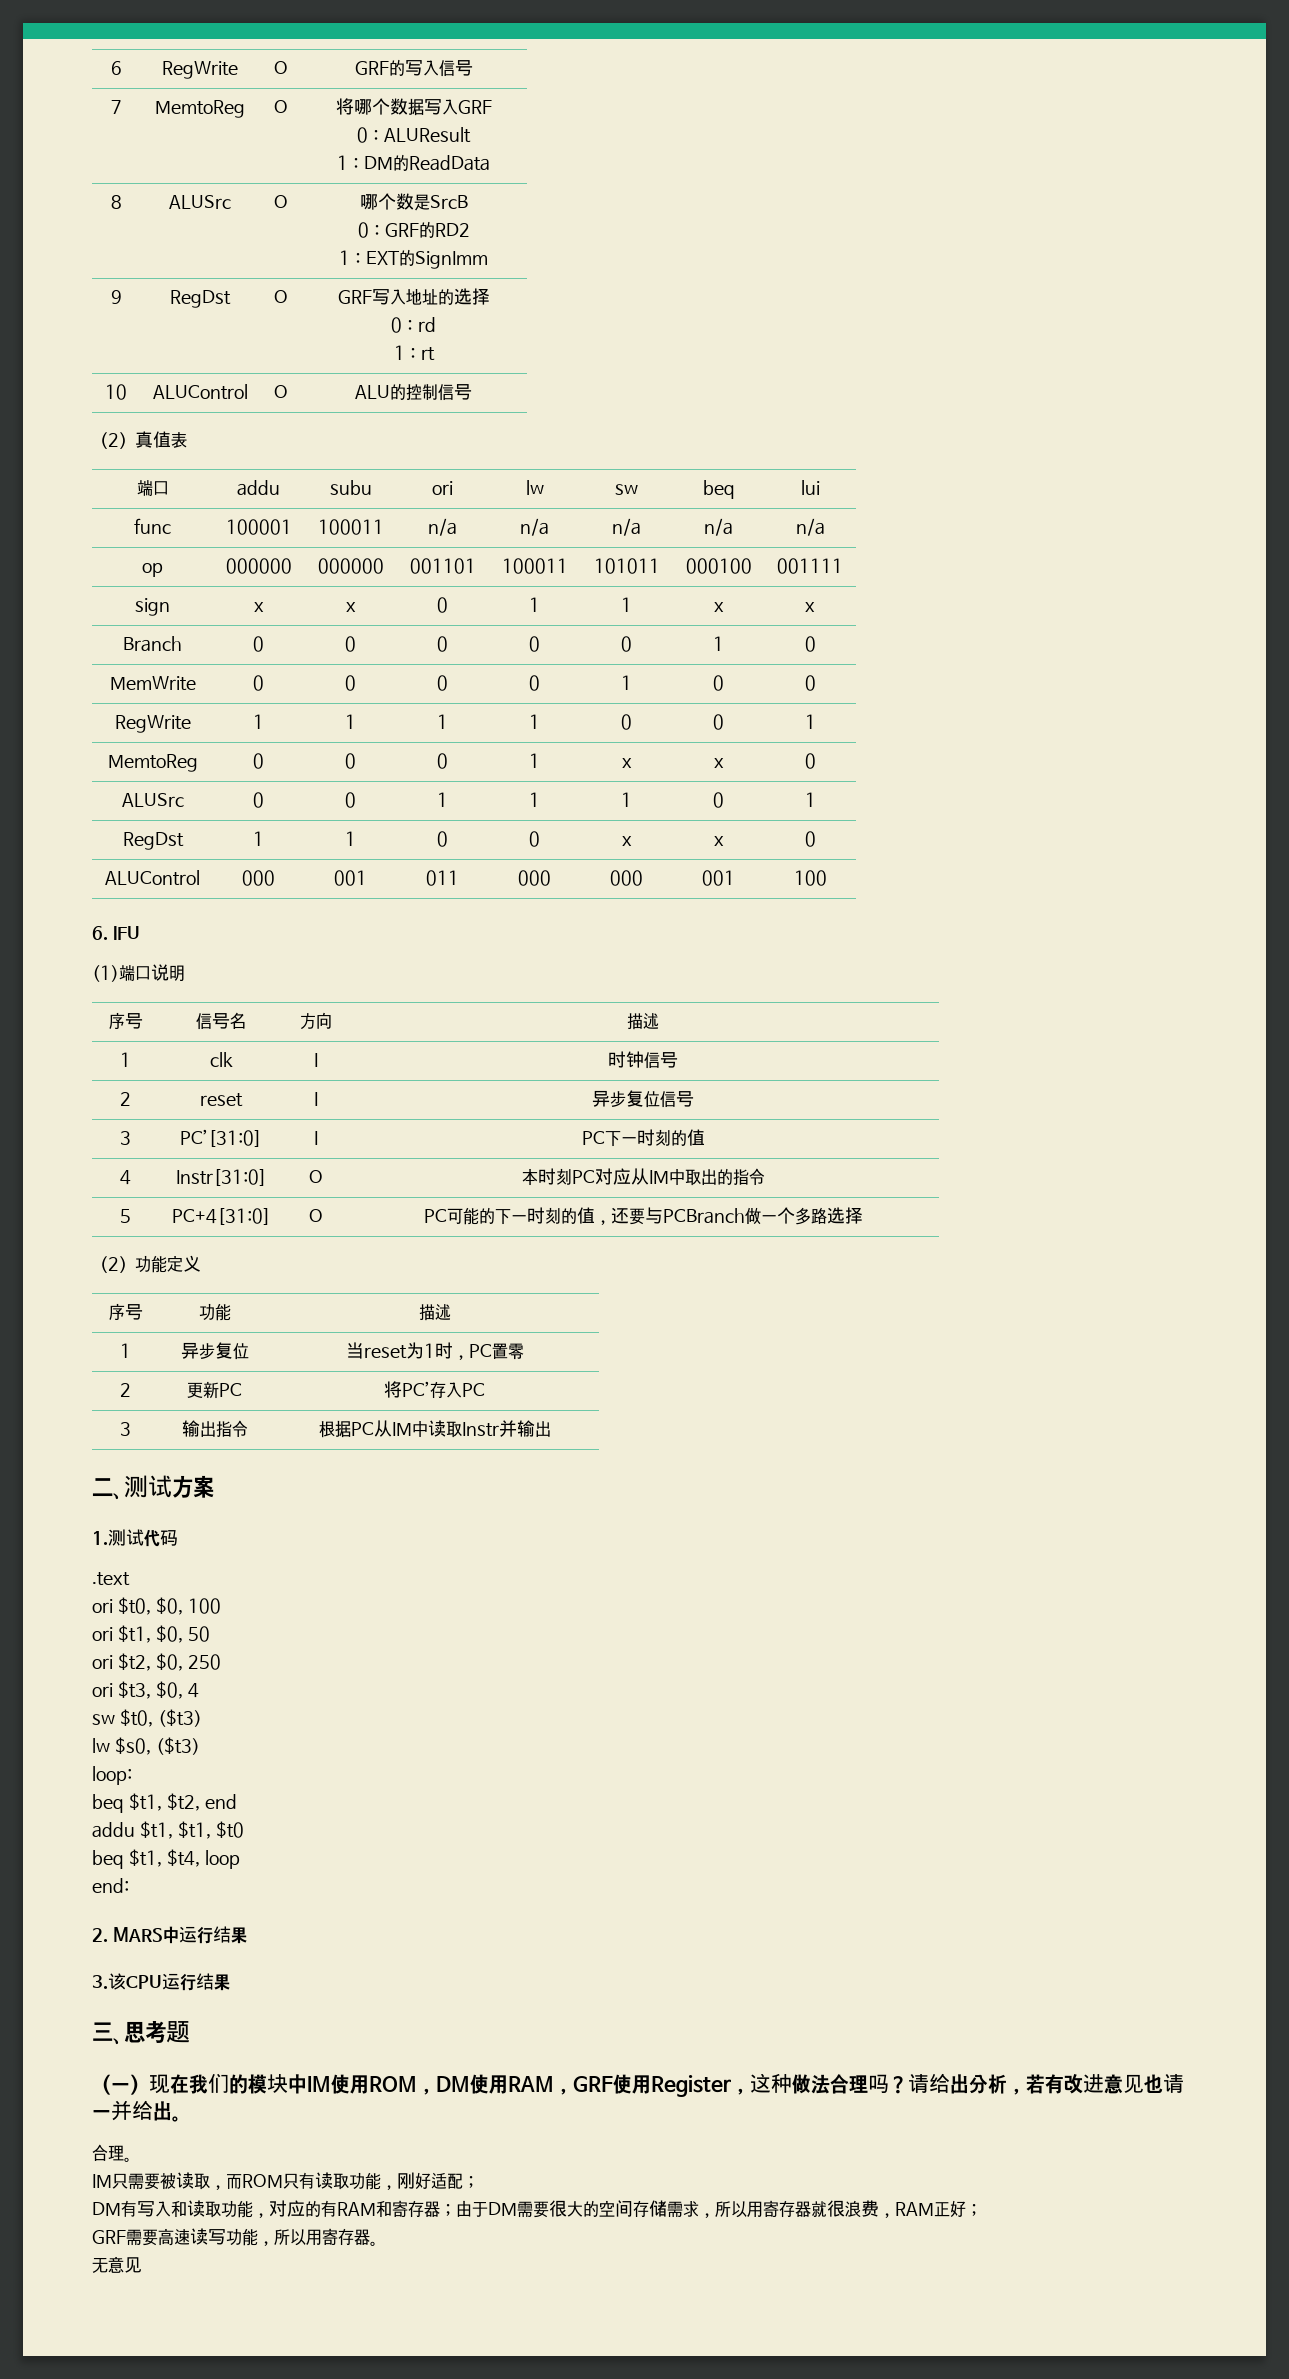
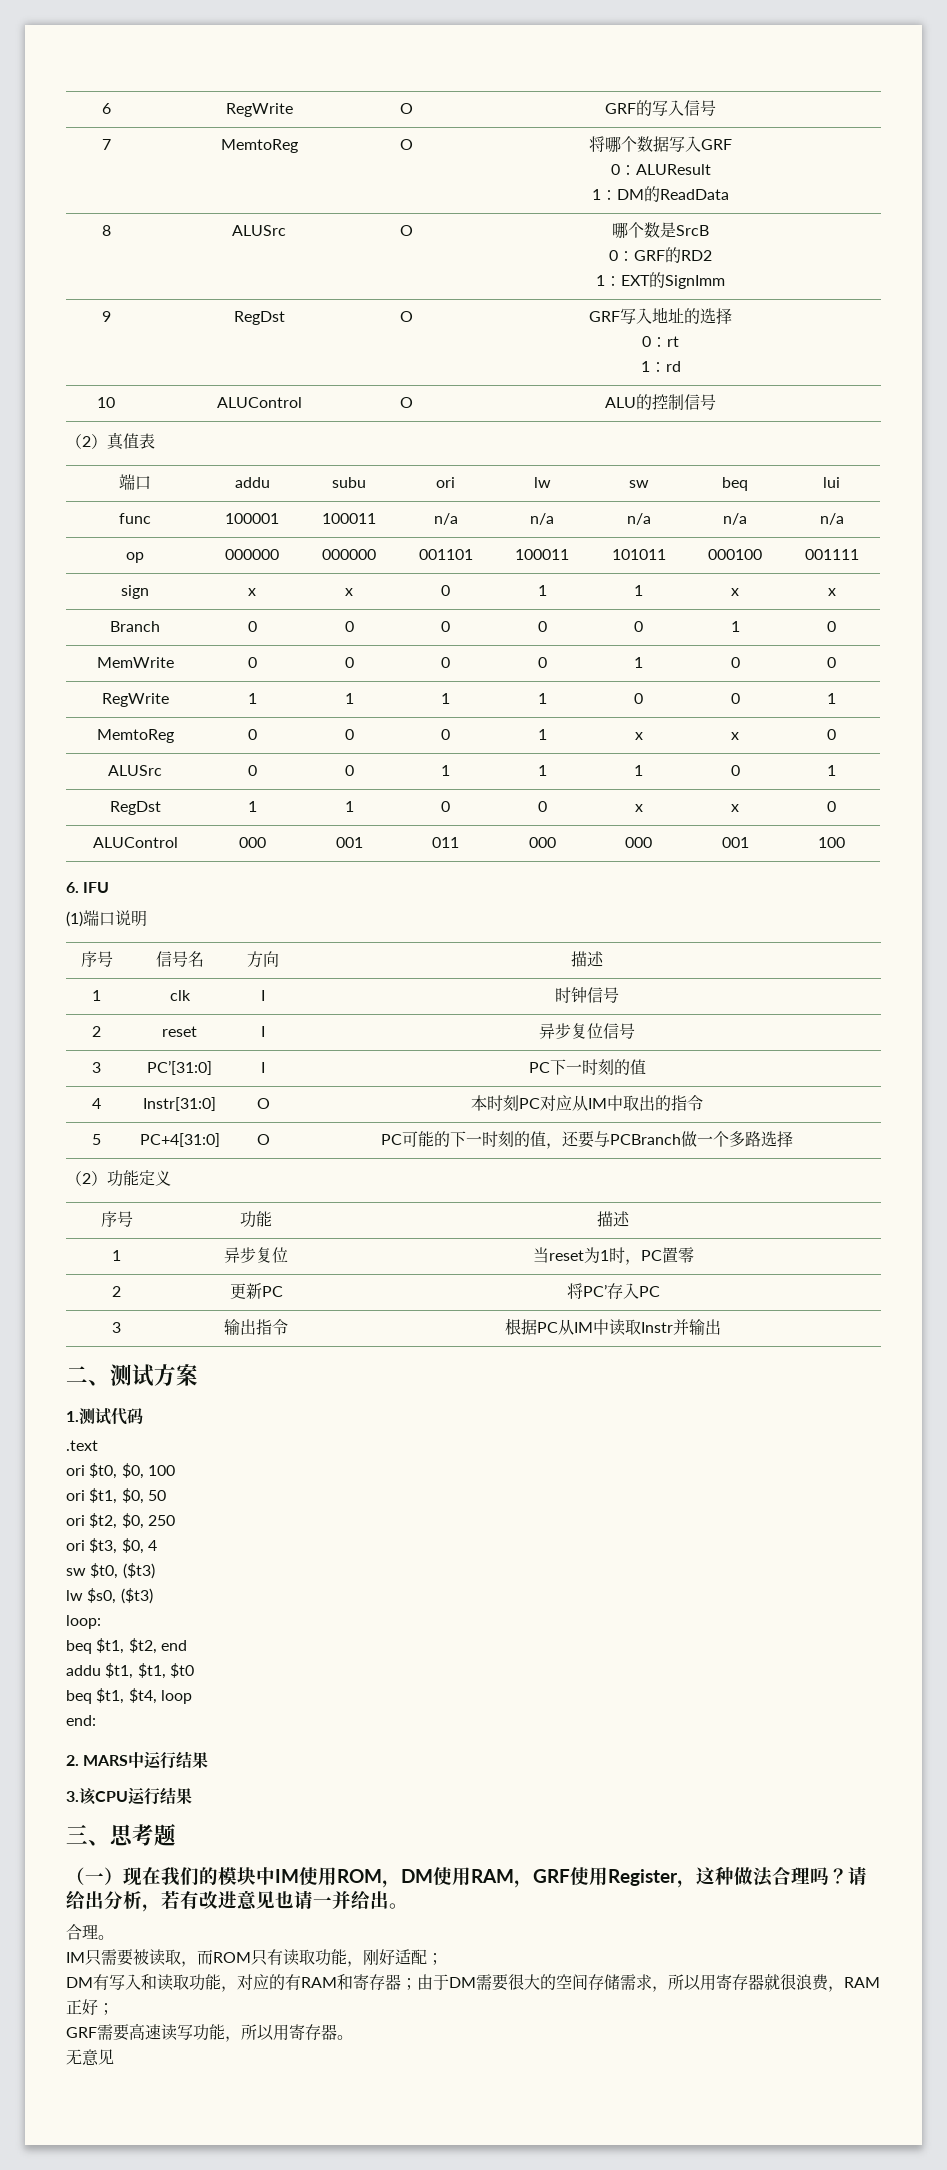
  9 | RegDst | O | GRF写入地址的选择
- 0：rd
- 1：rt
+ 0：rt
+ 1：rd

